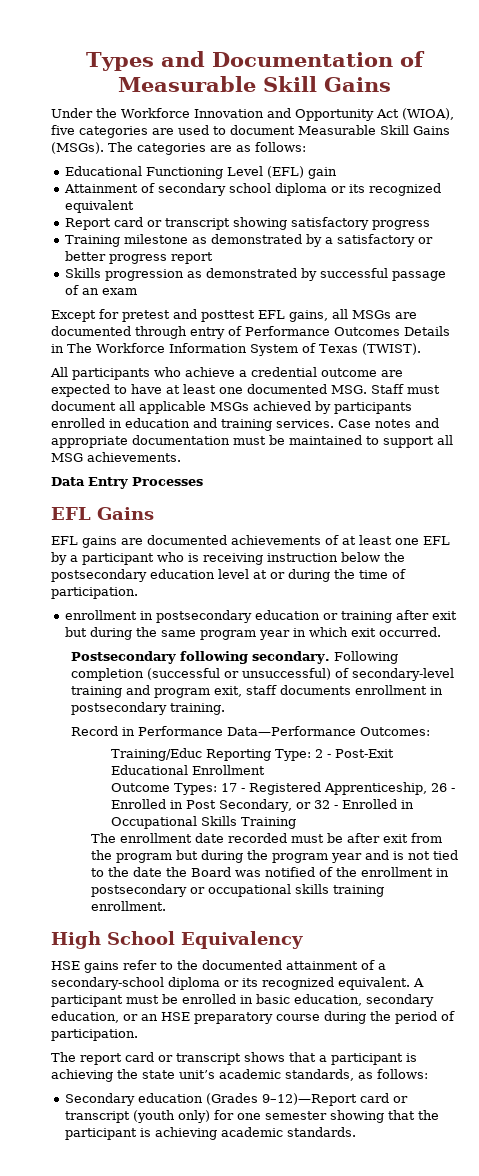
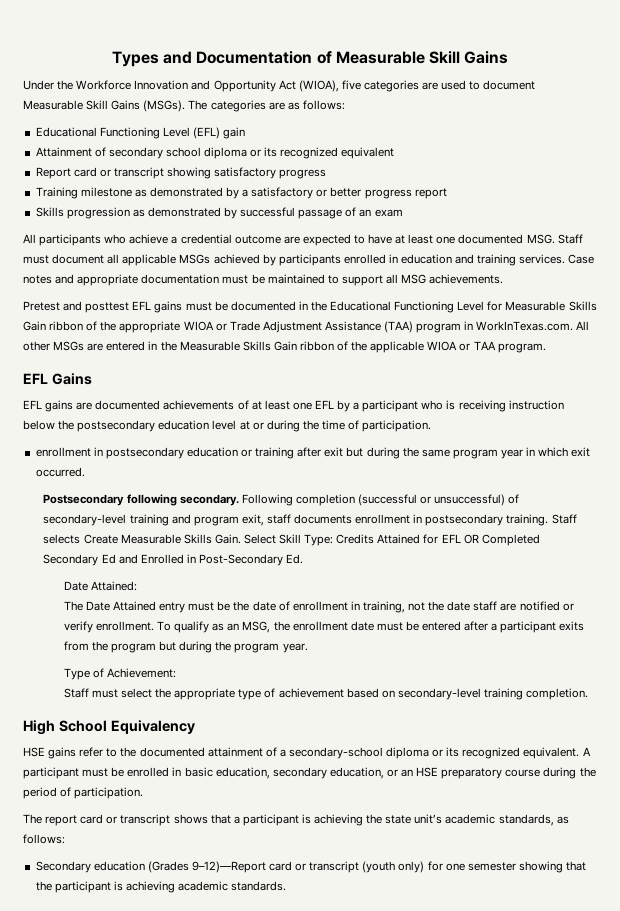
- Except for pretest and posttest EFL gains, all MSGs are documented through entry of Performance Outcomes Details in The Workforce Information System of Texas (TWIST).
- Data Entry Processes
+ Pretest and posttest EFL gains must be documented in the Educational Functioning Level for Measurable Skills Gain ribbon of the appropriate WIOA or Trade Adjustment Assistance (TAA) program in WorkInTexas.com. All other MSGs are entered in the Measurable Skills Gain ribbon of the applicable WIOA or TAA program.
- Following completion (successful or unsuccessful) of secondary-level training and program exit, staff documents enrollment in postsecondary training.
- Record in Performance Data—Performance Outcomes:
- Training/Educ Reporting Type: 2 - Post-Exit Educational Enrollment
- Outcome Types: 17 - Registered Apprenticeship, 26 - Enrolled in Post Secondary, or 32 - Enrolled in Occupational Skills Training
- The enrollment date recorded must be after exit from the program but during the program year and is not tied to the date the Board was notified of the enrollment in postsecondary or occupational skills training enrollment.
+ Following completion (successful or unsuccessful) of secondary-level training and program exit, staff documents enrollment in postsecondary training. Staff selects Create Measurable Skills Gain. Select Skill Type: Credits Attained for EFL OR Completed Secondary Ed and Enrolled in Post-Secondary Ed.
+ Date Attained:
+ The Date Attained entry must be the date of enrollment in training, not the date staff are notified or verify enrollment. To qualify as an MSG, the enrollment date must be entered after a participant exits from the program but during the program year.
+ Type of Achievement:
+ Staff must select the appropriate type of achievement based on secondary-level training completion.

